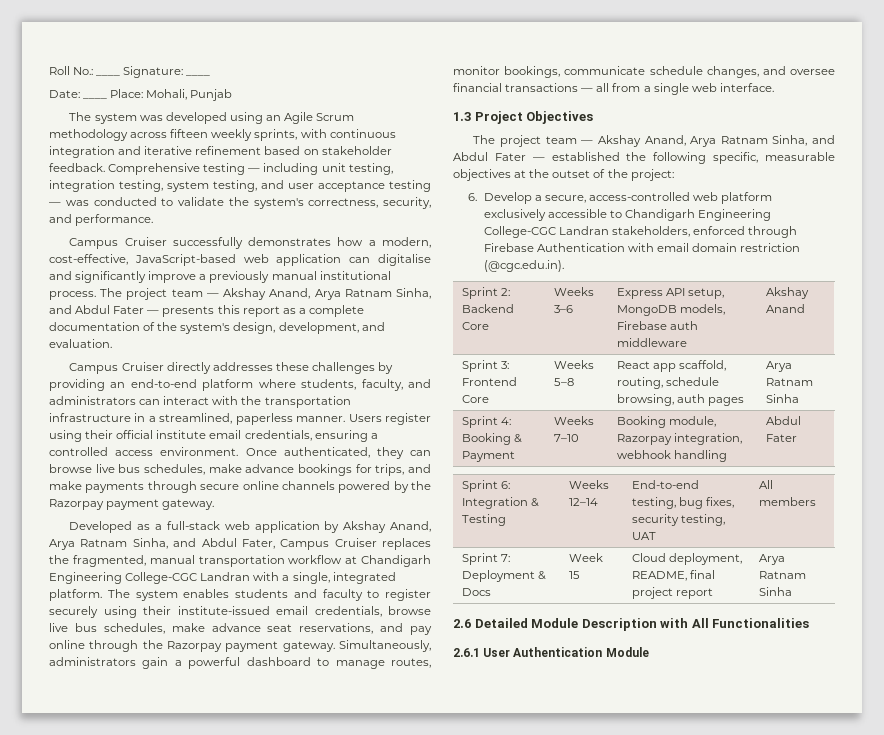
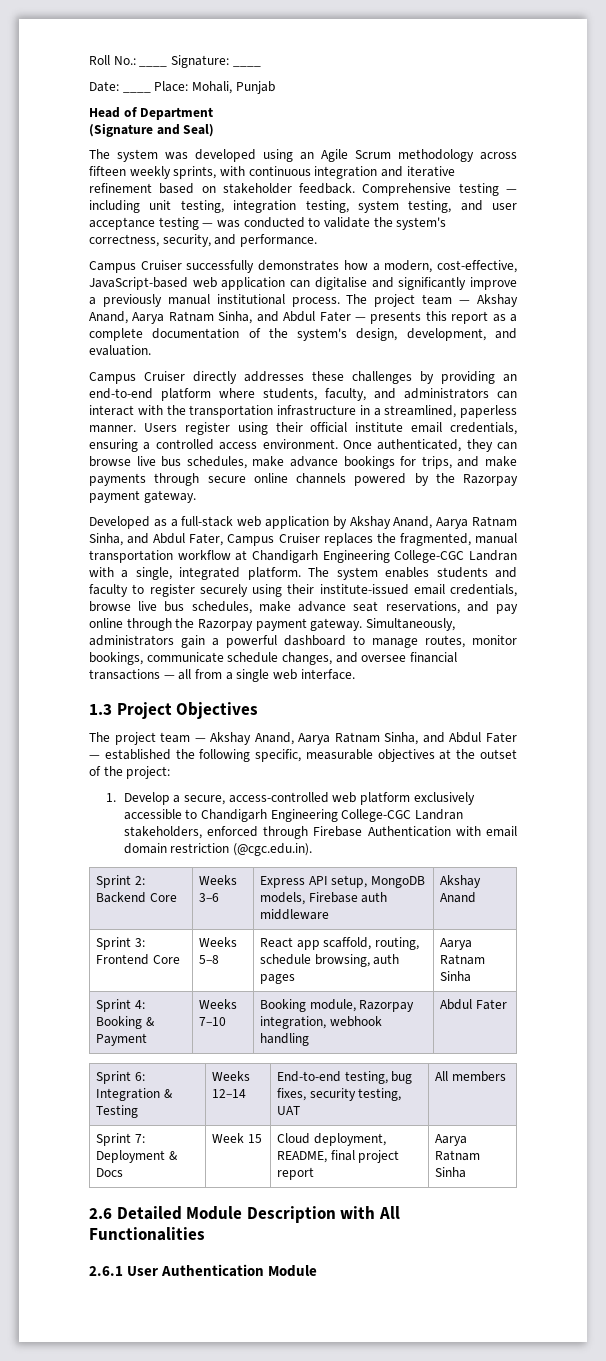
+ Head of Department
+ (Signature and Seal)
- The project team — Akshay Anand, Arya Ratnam Sinha, and Abdul Fater — presents this report as a complete documentation of the system's design, development, and evaluation.
+ The project team — Akshay Anand, Aarya Ratnam Sinha, and Abdul Fater — presents this report as a complete documentation of the system's design, development, and evaluation.
- Developed as a full-stack web application by Akshay Anand, Arya Ratnam Sinha, and Abdul Fater, Campus Cruiser replaces the fragmented, manual transportation workflow at Chandigarh Engineering College-CGC Landran with a single, integrated platform.
+ Developed as a full-stack web application by Akshay Anand, Aarya Ratnam Sinha, and Abdul Fater, Campus Cruiser replaces the fragmented, manual transportation workflow at Chandigarh Engineering College-CGC Landran with a single, integrated platform.
- The project team — Akshay Anand, Arya Ratnam Sinha, and Abdul Fater — established the following specific, measurable objectives at the outset of the project:
+ The project team — Akshay Anand, Aarya Ratnam Sinha, and Abdul Fater — established the following specific, measurable objectives at the outset of the project:
- 6. Develop a secure, access-controlled web platform exclusively accessible to Chandigarh Engineering College-CGC Landran stakeholders, enforced through Firebase Authentication with email domain restriction (@cgc.edu.in).
+ 1. Develop a secure, access-controlled web platform exclusively accessible to Chandigarh Engineering College-CGC Landran stakeholders, enforced through Firebase Authentication with email domain restriction (@cgc.edu.in).
- Sprint 3: Frontend Core | Weeks 5–8 | React app scaffold, routing, schedule browsing, auth pages | Arya Ratnam Sinha
+ Sprint 3: Frontend Core | Weeks 5–8 | React app scaffold, routing, schedule browsing, auth pages | Aarya Ratnam Sinha
- Sprint 7: Deployment & Docs | Week 15 | Cloud deployment, README, final project report | Arya Ratnam Sinha
+ Sprint 7: Deployment & Docs | Week 15 | Cloud deployment, README, final project report | Aarya Ratnam Sinha

